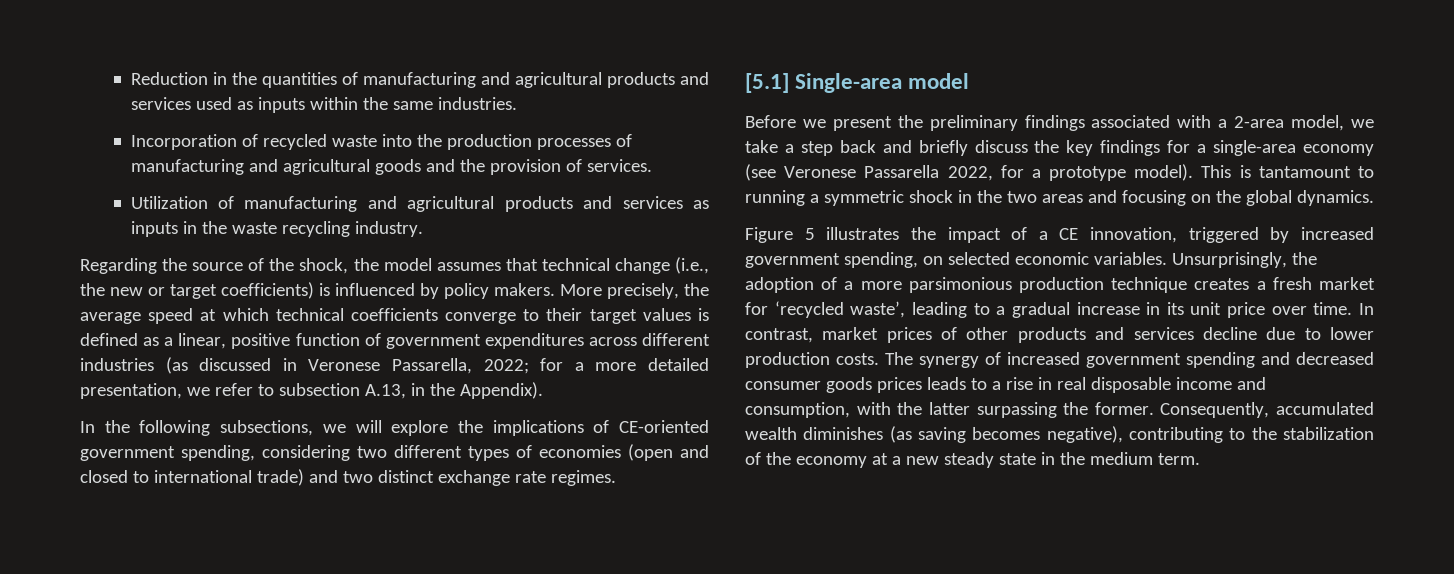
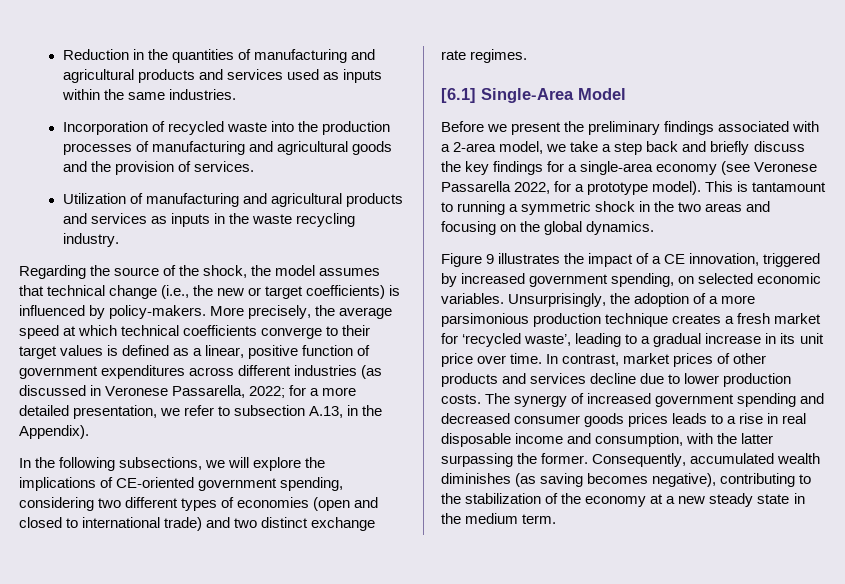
- Regarding the source of the shock, the model assumes that technical change (i.e., the new or target coefficients) is influenced by policy makers.
+ Regarding the source of the shock, the model assumes that technical change (i.e., the new or target coefficients) is influenced by policy-makers.
- [5.1] Single-area model
+ [6.1] Single-Area Model
- Figure 5 illustrates the impact of a CE innovation, triggered by increased government spending, on selected economic variables.
+ Figure 9 illustrates the impact of a CE innovation, triggered by increased government spending, on selected economic variables.

